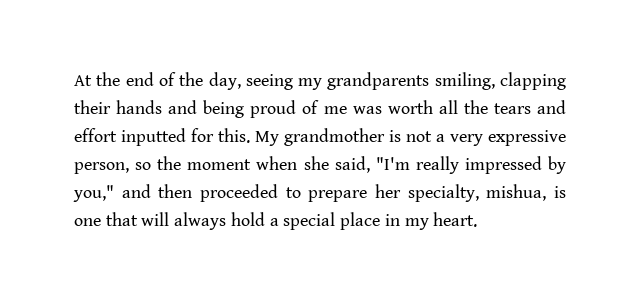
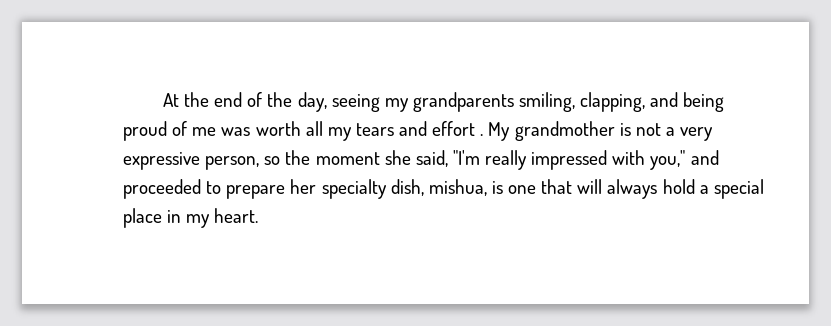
- At the end of the day, seeing my grandparents smiling, clapping their hands and being proud of me was worth all the tears and effort inputted for this.
+ At the end of the day, seeing my grandparents smiling, clapping, and being proud of me was worth all my tears and effort .
- My grandmother is not a very expressive person, so the moment when she said, "I'm really impressed by you," and then proceeded to prepare her specialty, mishua, is one that will always hold a special place in my heart.
+ My grandmother is not a very expressive person, so the moment she said, "I'm really impressed with you," and proceeded to prepare her specialty dish, mishua, is one that will always hold a special place in my heart.

